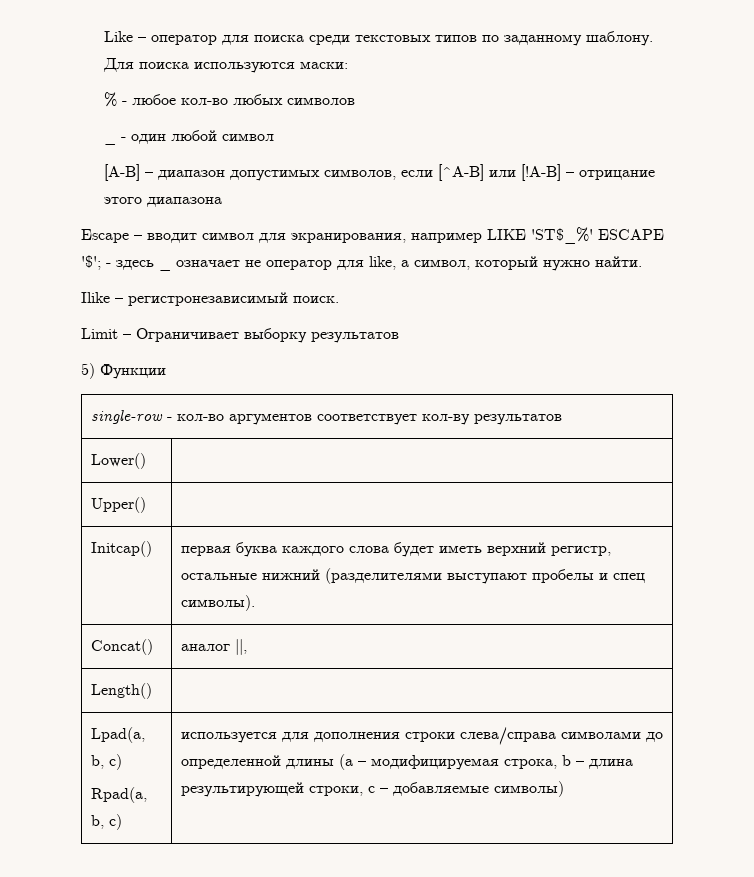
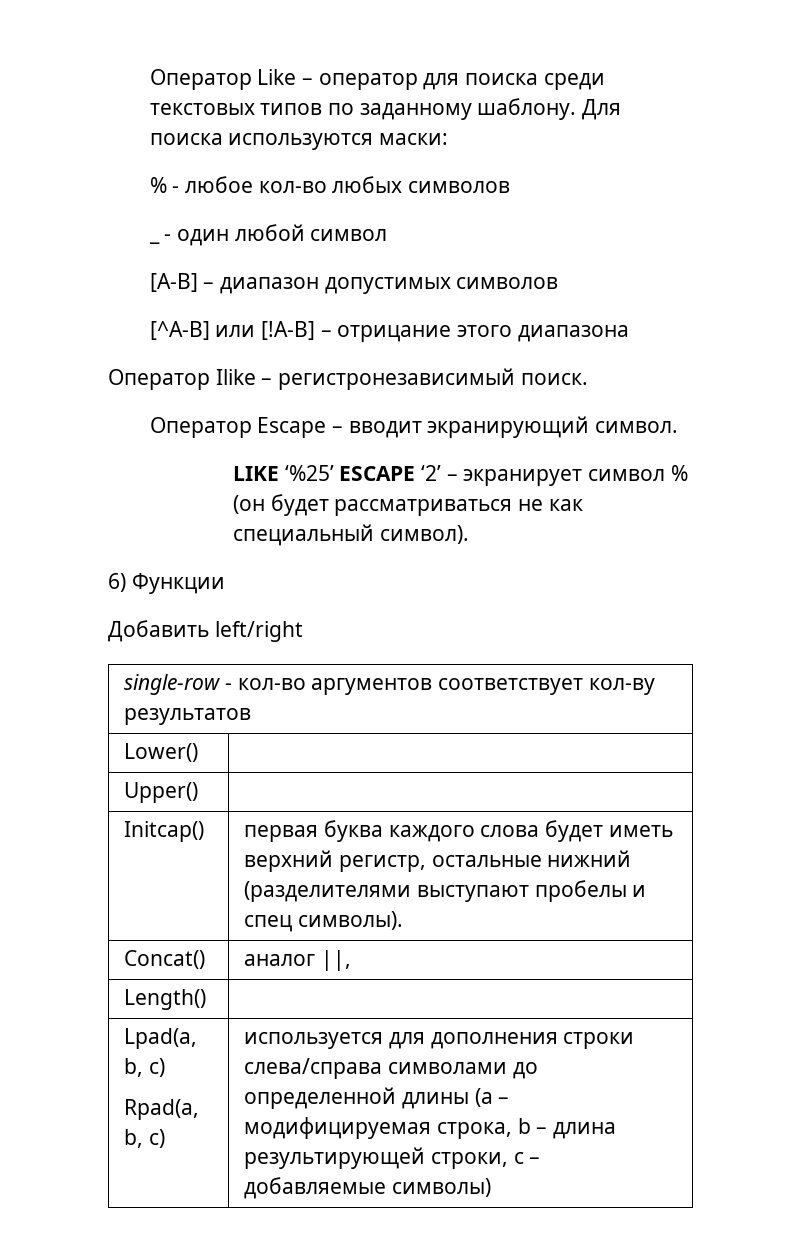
- Like – оператор для поиска среди текстовых типов по заданному шаблону.
+ Оператор Like – оператор для поиска среди текстовых типов по заданному шаблону.
- [A-B] – диапазон допустимых символов, если [^A-B] или [!A-B] – отрицание этого диапазона
+ [A-B] – диапазон допустимых символов
+ [^A-B] или [!A-B] – отрицание этого диапазона
- Escape – вводит символ для экранирования, например LIKE 'ST$_%' ESCAPE '$'; - здесь _ означает не оператор для like, а символ, который нужно найти.
- Ilike – регистронезависимый поиск.
- Limit – Ограничивает выборку результатов
- 5) Функции
+ Оператор Ilike – регистронезависимый поиск.
+ Оператор Escape – вводит экранирующий символ.
+ LIKE ‘%25’ ESCAPE ‘2’ – экранирует символ % (он будет рассматриваться не как специальный символ).
+ 6) Функции
+ Добавить left/right

